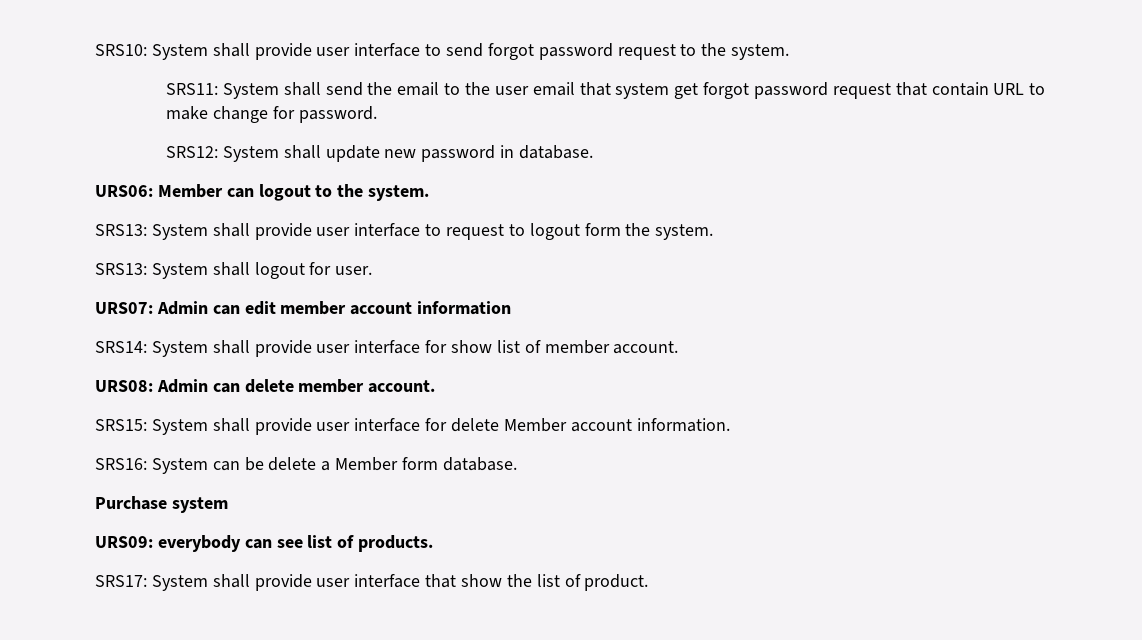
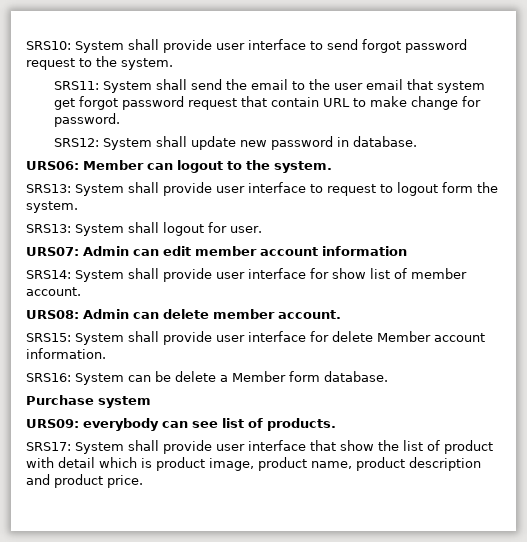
- SRS17: System shall provide user interface that show the list of product.
+ SRS17: System shall provide user interface that show the list of product with detail which is product image, product name, product description and product price.

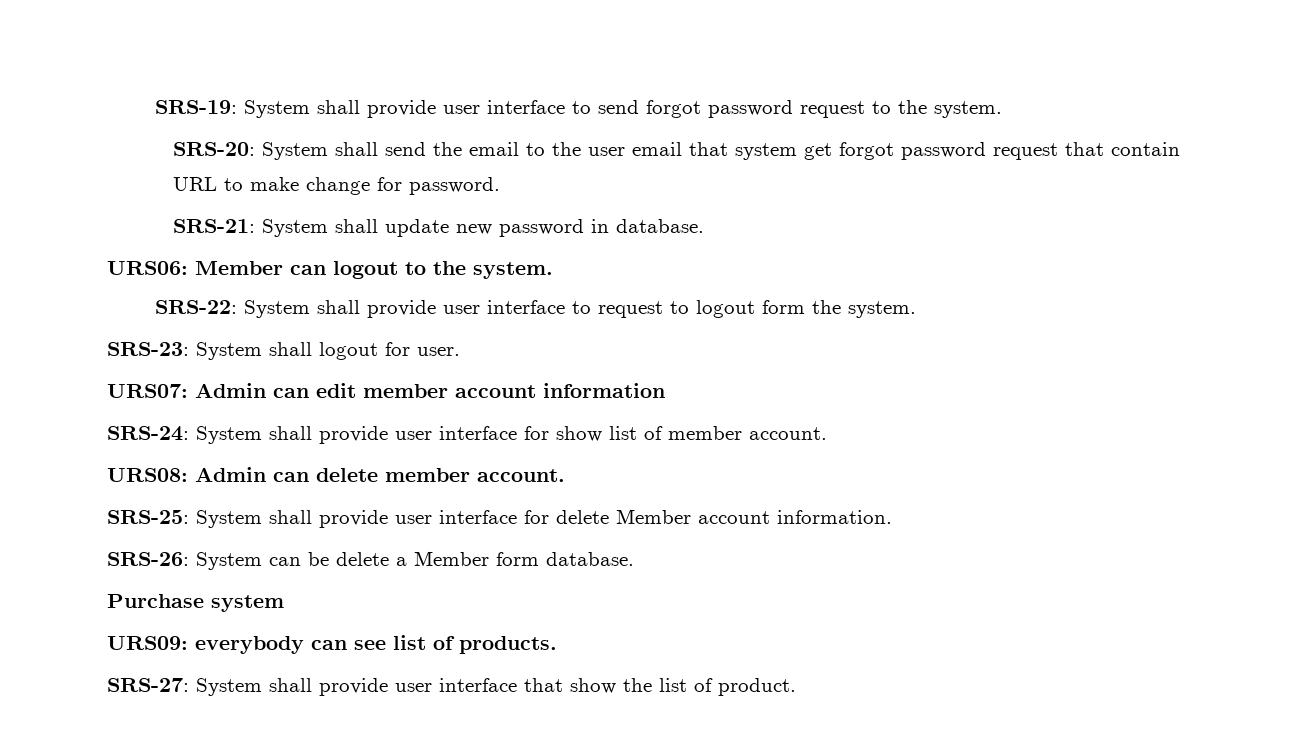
- SRS10: System shall provide user interface to send forgot password request to the system.
+ SRS-19: System shall provide user interface to send forgot password request to the system.
- SRS11: System shall send the email to the user email that system get forgot password request that contain URL to make change for password.
+ SRS-20: System shall send the email to the user email that system get forgot password request that contain URL to make change for password.
- SRS12: System shall update new password in database.
+ SRS-21: System shall update new password in database.
- SRS13: System shall provide user interface to request to logout form the system.
+ SRS-22: System shall provide user interface to request to logout form the system.
- SRS13: System shall logout for user.
+ SRS-23: System shall logout for user.
- SRS14: System shall provide user interface for show list of member account.
+ SRS-24: System shall provide user interface for show list of member account.
- SRS15: System shall provide user interface for delete Member account information.
+ SRS-25: System shall provide user interface for delete Member account information.
- SRS16: System can be delete a Member form database.
+ SRS-26: System can be delete a Member form database.
- SRS17: System shall provide user interface that show the list of product with detail which is product image, product name, product description and product price.
+ SRS-27: System shall provide user interface that show the list of product.

